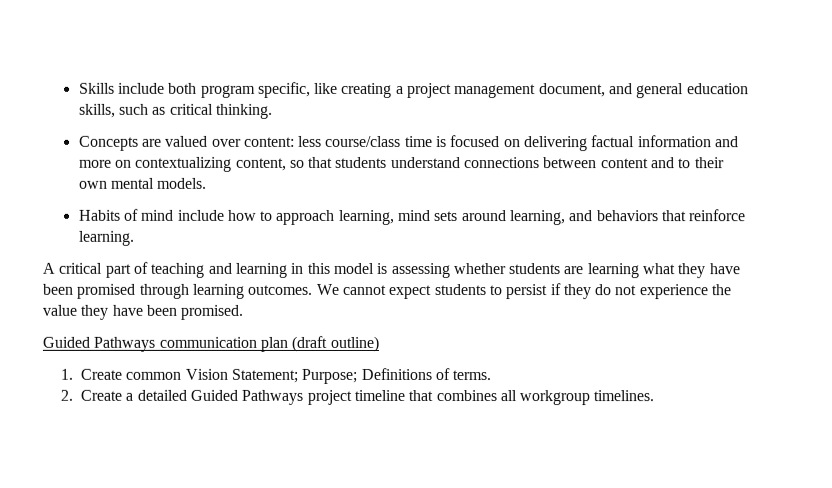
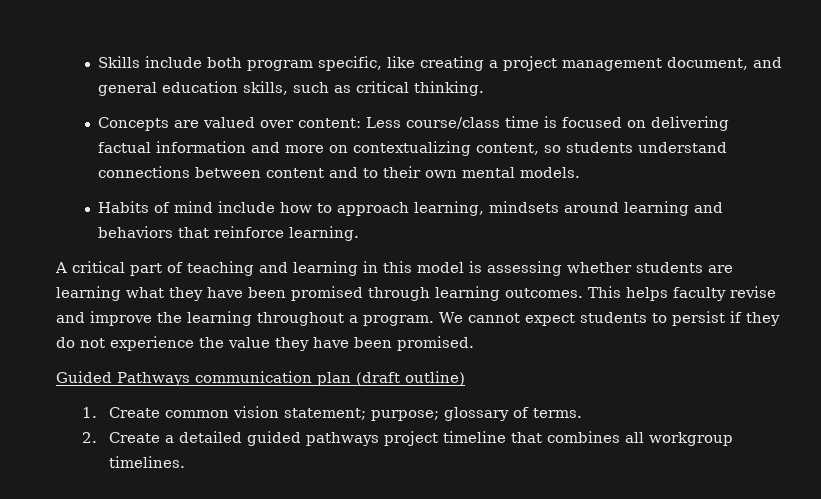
- Concepts are valued over content: less course/class time is focused on delivering factual information and more on contextualizing content, so that students understand connections between content and to their own mental models.
+ Concepts are valued over content: Less course/class time is focused on delivering factual information and more on contextualizing content, so students understand connections between content and to their own mental models.
- Habits of mind include how to approach learning, mind sets around learning, and behaviors that reinforce learning.
+ Habits of mind include how to approach learning, mindsets around learning and behaviors that reinforce learning.
+ This helps faculty revise and improve the learning throughout a program.
- 1. Create common Vision Statement; Purpose; Definitions of terms.
+ 1. Create common vision statement; purpose; glossary of terms.
- 2. Create a detailed Guided Pathways project timeline that combines all workgroup timelines.
+ 2. Create a detailed guided pathways project timeline that combines all workgroup timelines.

